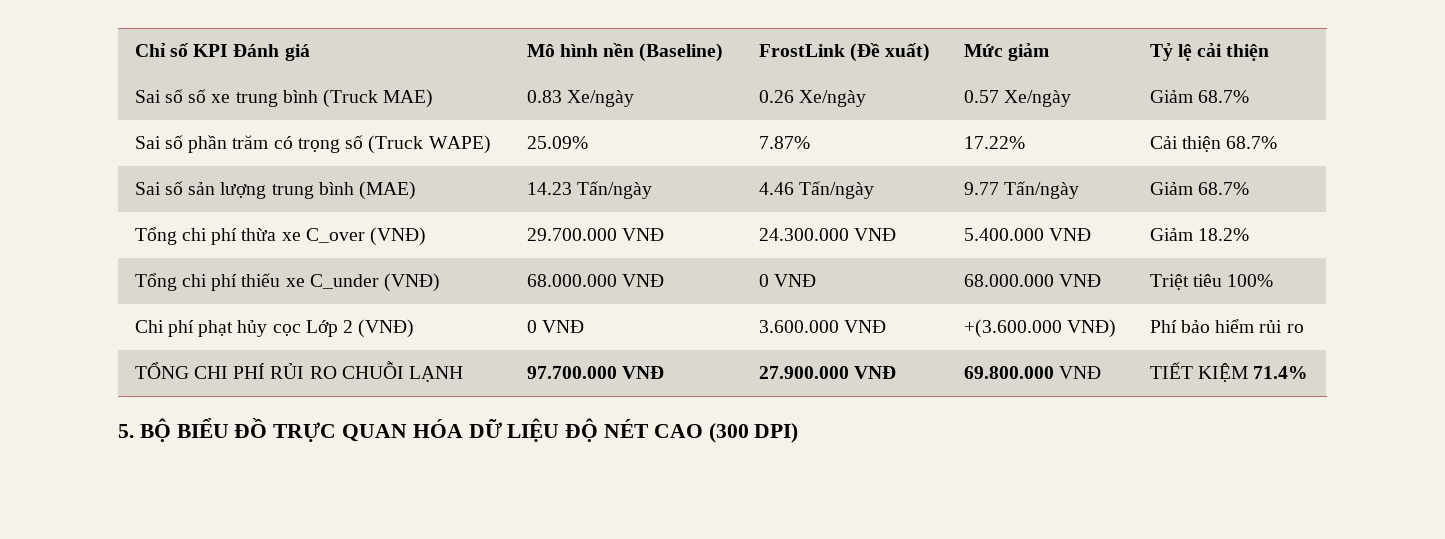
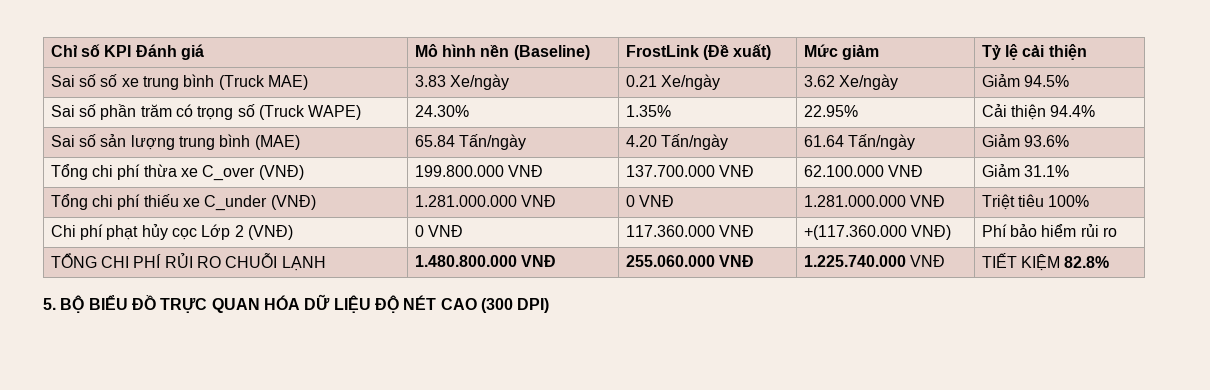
- Sai số số xe trung bình (Truck MAE) | 0.83 Xe/ngày | 0.26 Xe/ngày | 0.57 Xe/ngày | Giảm 68.7%
+ Sai số số xe trung bình (Truck MAE) | 3.83 Xe/ngày | 0.21 Xe/ngày | 3.62 Xe/ngày | Giảm 94.5%
- Sai số phần trăm có trọng số (Truck WAPE) | 25.09% | 7.87% | 17.22% | Cải thiện 68.7%
+ Sai số phần trăm có trọng số (Truck WAPE) | 24.30% | 1.35% | 22.95% | Cải thiện 94.4%
- Sai số sản lượng trung bình (MAE) | 14.23 Tấn/ngày | 4.46 Tấn/ngày | 9.77 Tấn/ngày | Giảm 68.7%
+ Sai số sản lượng trung bình (MAE) | 65.84 Tấn/ngày | 4.20 Tấn/ngày | 61.64 Tấn/ngày | Giảm 93.6%
- Tổng chi phí thừa xe C_over (VNĐ) | 29.700.000 VNĐ | 24.300.000 VNĐ | 5.400.000 VNĐ | Giảm 18.2%
+ Tổng chi phí thừa xe C_over (VNĐ) | 199.800.000 VNĐ | 137.700.000 VNĐ | 62.100.000 VNĐ | Giảm 31.1%
- Tổng chi phí thiếu xe C_under (VNĐ) | 68.000.000 VNĐ | 0 VNĐ | 68.000.000 VNĐ | Triệt tiêu 100%
+ Tổng chi phí thiếu xe C_under (VNĐ) | 1.281.000.000 VNĐ | 0 VNĐ | 1.281.000.000 VNĐ | Triệt tiêu 100%
- Chi phí phạt hủy cọc Lớp 2 (VNĐ) | 0 VNĐ | 3.600.000 VNĐ | +(3.600.000 VNĐ) | Phí bảo hiểm rủi ro
+ Chi phí phạt hủy cọc Lớp 2 (VNĐ) | 0 VNĐ | 117.360.000 VNĐ | +(117.360.000 VNĐ) | Phí bảo hiểm rủi ro
- TỔNG CHI PHÍ RỦI RO CHUỖI LẠNH | 97.700.000 VNĐ | 27.900.000 VNĐ | 69.800.000 VNĐ | TIẾT KIỆM 71.4%
+ TỔNG CHI PHÍ RỦI RO CHUỖI LẠNH | 1.480.800.000 VNĐ | 255.060.000 VNĐ | 1.225.740.000 VNĐ | TIẾT KIỆM 82.8%

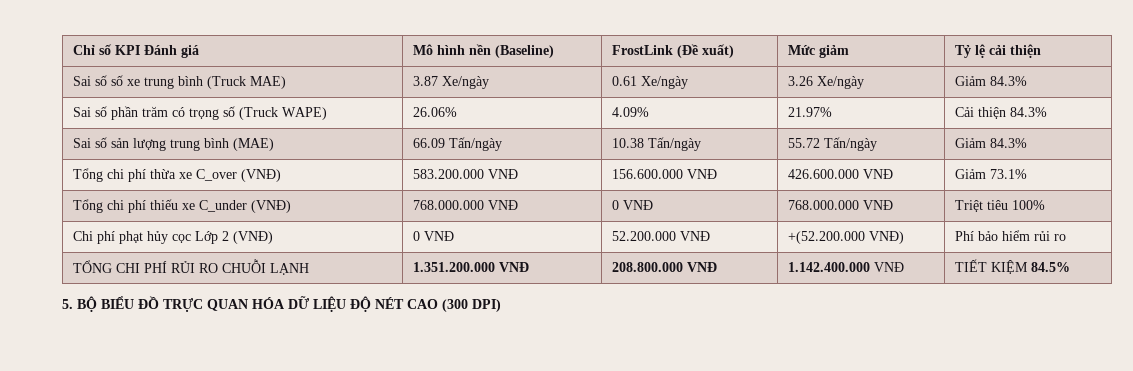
- Sai số số xe trung bình (Truck MAE) | 3.83 Xe/ngày | 0.21 Xe/ngày | 3.62 Xe/ngày | Giảm 94.5%
+ Sai số số xe trung bình (Truck MAE) | 3.87 Xe/ngày | 0.61 Xe/ngày | 3.26 Xe/ngày | Giảm 84.3%
- Sai số phần trăm có trọng số (Truck WAPE) | 24.30% | 1.35% | 22.95% | Cải thiện 94.4%
+ Sai số phần trăm có trọng số (Truck WAPE) | 26.06% | 4.09% | 21.97% | Cải thiện 84.3%
- Sai số sản lượng trung bình (MAE) | 65.84 Tấn/ngày | 4.20 Tấn/ngày | 61.64 Tấn/ngày | Giảm 93.6%
+ Sai số sản lượng trung bình (MAE) | 66.09 Tấn/ngày | 10.38 Tấn/ngày | 55.72 Tấn/ngày | Giảm 84.3%
- Tổng chi phí thừa xe C_over (VNĐ) | 199.800.000 VNĐ | 137.700.000 VNĐ | 62.100.000 VNĐ | Giảm 31.1%
+ Tổng chi phí thừa xe C_over (VNĐ) | 583.200.000 VNĐ | 156.600.000 VNĐ | 426.600.000 VNĐ | Giảm 73.1%
- Tổng chi phí thiếu xe C_under (VNĐ) | 1.281.000.000 VNĐ | 0 VNĐ | 1.281.000.000 VNĐ | Triệt tiêu 100%
+ Tổng chi phí thiếu xe C_under (VNĐ) | 768.000.000 VNĐ | 0 VNĐ | 768.000.000 VNĐ | Triệt tiêu 100%
- Chi phí phạt hủy cọc Lớp 2 (VNĐ) | 0 VNĐ | 117.360.000 VNĐ | +(117.360.000 VNĐ) | Phí bảo hiểm rủi ro
+ Chi phí phạt hủy cọc Lớp 2 (VNĐ) | 0 VNĐ | 52.200.000 VNĐ | +(52.200.000 VNĐ) | Phí bảo hiểm rủi ro
- TỔNG CHI PHÍ RỦI RO CHUỖI LẠNH | 1.480.800.000 VNĐ | 255.060.000 VNĐ | 1.225.740.000 VNĐ | TIẾT KIỆM 82.8%
+ TỔNG CHI PHÍ RỦI RO CHUỖI LẠNH | 1.351.200.000 VNĐ | 208.800.000 VNĐ | 1.142.400.000 VNĐ | TIẾT KIỆM 84.5%

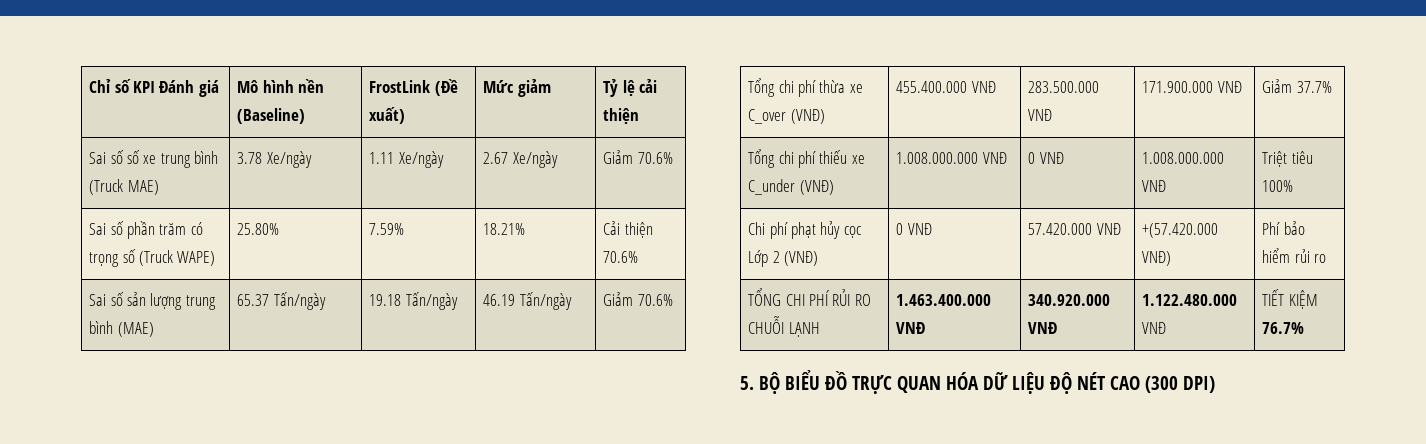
- Sai số số xe trung bình (Truck MAE) | 3.87 Xe/ngày | 0.61 Xe/ngày | 3.26 Xe/ngày | Giảm 84.3%
+ Sai số số xe trung bình (Truck MAE) | 3.78 Xe/ngày | 1.11 Xe/ngày | 2.67 Xe/ngày | Giảm 70.6%
- Sai số phần trăm có trọng số (Truck WAPE) | 26.06% | 4.09% | 21.97% | Cải thiện 84.3%
+ Sai số phần trăm có trọng số (Truck WAPE) | 25.80% | 7.59% | 18.21% | Cải thiện 70.6%
- Sai số sản lượng trung bình (MAE) | 66.09 Tấn/ngày | 10.38 Tấn/ngày | 55.72 Tấn/ngày | Giảm 84.3%
+ Sai số sản lượng trung bình (MAE) | 65.37 Tấn/ngày | 19.18 Tấn/ngày | 46.19 Tấn/ngày | Giảm 70.6%
- Tổng chi phí thừa xe C_over (VNĐ) | 583.200.000 VNĐ | 156.600.000 VNĐ | 426.600.000 VNĐ | Giảm 73.1%
+ Tổng chi phí thừa xe C_over (VNĐ) | 455.400.000 VNĐ | 283.500.000 VNĐ | 171.900.000 VNĐ | Giảm 37.7%
- Tổng chi phí thiếu xe C_under (VNĐ) | 768.000.000 VNĐ | 0 VNĐ | 768.000.000 VNĐ | Triệt tiêu 100%
+ Tổng chi phí thiếu xe C_under (VNĐ) | 1.008.000.000 VNĐ | 0 VNĐ | 1.008.000.000 VNĐ | Triệt tiêu 100%
- Chi phí phạt hủy cọc Lớp 2 (VNĐ) | 0 VNĐ | 52.200.000 VNĐ | +(52.200.000 VNĐ) | Phí bảo hiểm rủi ro
+ Chi phí phạt hủy cọc Lớp 2 (VNĐ) | 0 VNĐ | 57.420.000 VNĐ | +(57.420.000 VNĐ) | Phí bảo hiểm rủi ro
- TỔNG CHI PHÍ RỦI RO CHUỖI LẠNH | 1.351.200.000 VNĐ | 208.800.000 VNĐ | 1.142.400.000 VNĐ | TIẾT KIỆM 84.5%
+ TỔNG CHI PHÍ RỦI RO CHUỖI LẠNH | 1.463.400.000 VNĐ | 340.920.000 VNĐ | 1.122.480.000 VNĐ | TIẾT KIỆM 76.7%

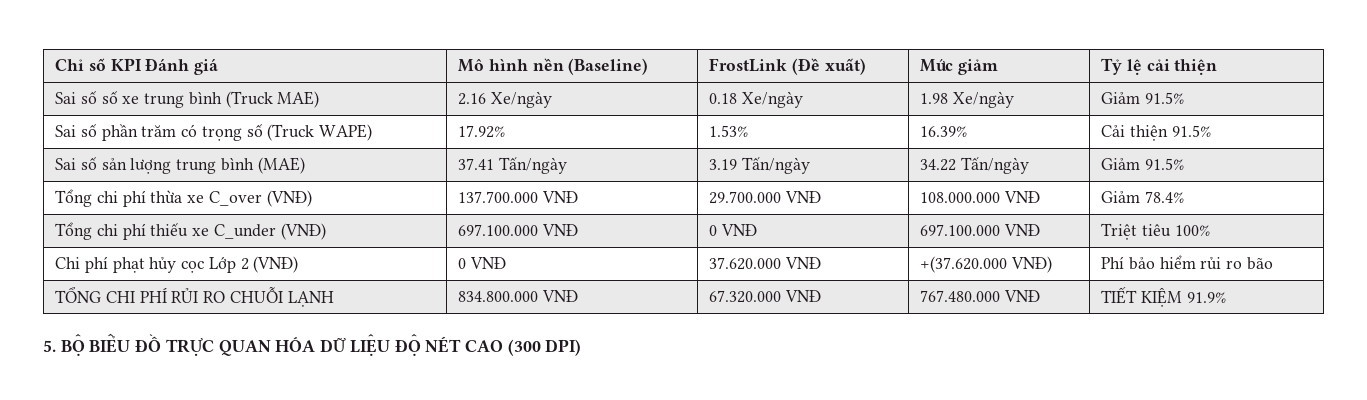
- Sai số số xe trung bình (Truck MAE) | 3.78 Xe/ngày | 1.11 Xe/ngày | 2.67 Xe/ngày | Giảm 70.6%
+ Sai số số xe trung bình (Truck MAE) | 2.16 Xe/ngày | 0.18 Xe/ngày | 1.98 Xe/ngày | Giảm 91.5%
- Sai số phần trăm có trọng số (Truck WAPE) | 25.80% | 7.59% | 18.21% | Cải thiện 70.6%
+ Sai số phần trăm có trọng số (Truck WAPE) | 17.92% | 1.53% | 16.39% | Cải thiện 91.5%
- Sai số sản lượng trung bình (MAE) | 65.37 Tấn/ngày | 19.18 Tấn/ngày | 46.19 Tấn/ngày | Giảm 70.6%
+ Sai số sản lượng trung bình (MAE) | 37.41 Tấn/ngày | 3.19 Tấn/ngày | 34.22 Tấn/ngày | Giảm 91.5%
- Tổng chi phí thừa xe C_over (VNĐ) | 455.400.000 VNĐ | 283.500.000 VNĐ | 171.900.000 VNĐ | Giảm 37.7%
+ Tổng chi phí thừa xe C_over (VNĐ) | 137.700.000 VNĐ | 29.700.000 VNĐ | 108.000.000 VNĐ | Giảm 78.4%
- Tổng chi phí thiếu xe C_under (VNĐ) | 1.008.000.000 VNĐ | 0 VNĐ | 1.008.000.000 VNĐ | Triệt tiêu 100%
+ Tổng chi phí thiếu xe C_under (VNĐ) | 697.100.000 VNĐ | 0 VNĐ | 697.100.000 VNĐ | Triệt tiêu 100%
- Chi phí phạt hủy cọc Lớp 2 (VNĐ) | 0 VNĐ | 57.420.000 VNĐ | +(57.420.000 VNĐ) | Phí bảo hiểm rủi ro
+ Chi phí phạt hủy cọc Lớp 2 (VNĐ) | 0 VNĐ | 37.620.000 VNĐ | +(37.620.000 VNĐ) | Phí bảo hiểm rủi ro bão
- TỔNG CHI PHÍ RỦI RO CHUỖI LẠNH | 1.463.400.000 VNĐ | 340.920.000 VNĐ | 1.122.480.000 VNĐ | TIẾT KIỆM 76.7%
+ TỔNG CHI PHÍ RỦI RO CHUỖI LẠNH | 834.800.000 VNĐ | 67.320.000 VNĐ | 767.480.000 VNĐ | TIẾT KIỆM 91.9%

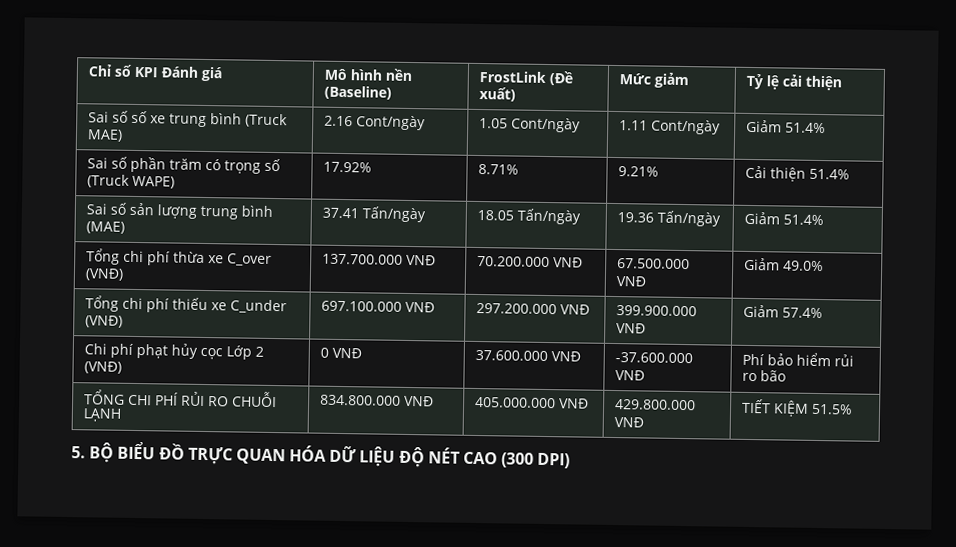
- Sai số số xe trung bình (Truck MAE) | 2.16 Xe/ngày | 0.18 Xe/ngày | 1.98 Xe/ngày | Giảm 91.5%
+ Sai số số xe trung bình (Truck MAE) | 2.16 Cont/ngày | 1.05 Cont/ngày | 1.11 Cont/ngày | Giảm 51.4%
- Sai số phần trăm có trọng số (Truck WAPE) | 17.92% | 1.53% | 16.39% | Cải thiện 91.5%
+ Sai số phần trăm có trọng số (Truck WAPE) | 17.92% | 8.71% | 9.21% | Cải thiện 51.4%
- Sai số sản lượng trung bình (MAE) | 37.41 Tấn/ngày | 3.19 Tấn/ngày | 34.22 Tấn/ngày | Giảm 91.5%
+ Sai số sản lượng trung bình (MAE) | 37.41 Tấn/ngày | 18.05 Tấn/ngày | 19.36 Tấn/ngày | Giảm 51.4%
- Tổng chi phí thừa xe C_over (VNĐ) | 137.700.000 VNĐ | 29.700.000 VNĐ | 108.000.000 VNĐ | Giảm 78.4%
+ Tổng chi phí thừa xe C_over (VNĐ) | 137.700.000 VNĐ | 70.200.000 VNĐ | 67.500.000 VNĐ | Giảm 49.0%
- Tổng chi phí thiếu xe C_under (VNĐ) | 697.100.000 VNĐ | 0 VNĐ | 697.100.000 VNĐ | Triệt tiêu 100%
+ Tổng chi phí thiếu xe C_under (VNĐ) | 697.100.000 VNĐ | 297.200.000 VNĐ | 399.900.000 VNĐ | Giảm 57.4%
- Chi phí phạt hủy cọc Lớp 2 (VNĐ) | 0 VNĐ | 37.620.000 VNĐ | +(37.620.000 VNĐ) | Phí bảo hiểm rủi ro bão
+ Chi phí phạt hủy cọc Lớp 2 (VNĐ) | 0 VNĐ | 37.600.000 VNĐ | -37.600.000 VNĐ | Phí bảo hiểm rủi ro bão
- TỔNG CHI PHÍ RỦI RO CHUỖI LẠNH | 834.800.000 VNĐ | 67.320.000 VNĐ | 767.480.000 VNĐ | TIẾT KIỆM 91.9%
+ TỔNG CHI PHÍ RỦI RO CHUỖI LẠNH | 834.800.000 VNĐ | 405.000.000 VNĐ | 429.800.000 VNĐ | TIẾT KIỆM 51.5%

